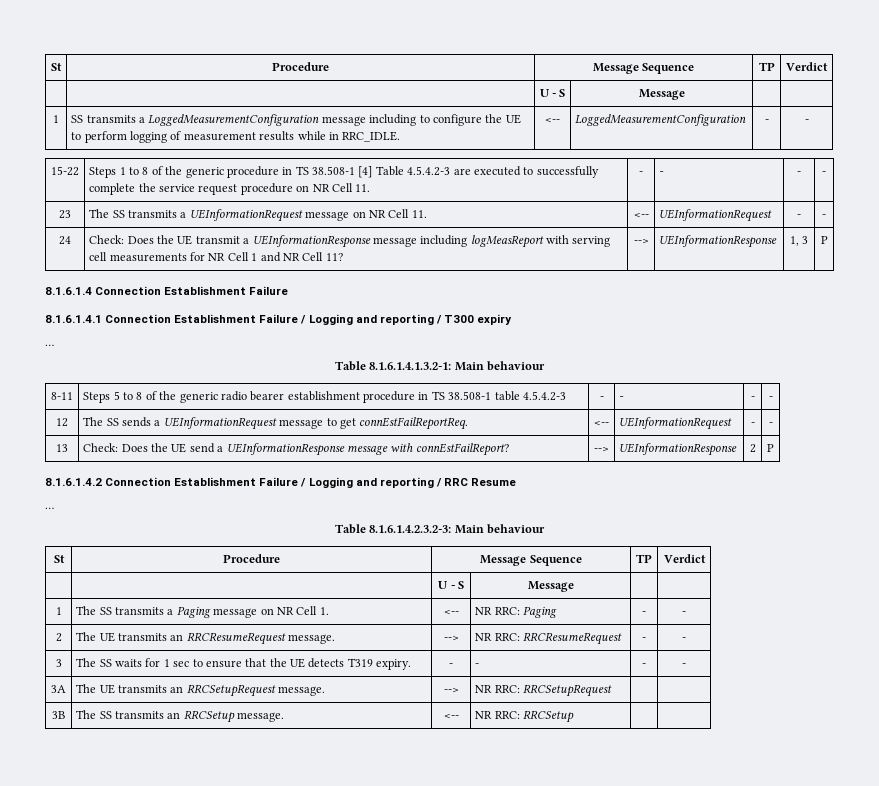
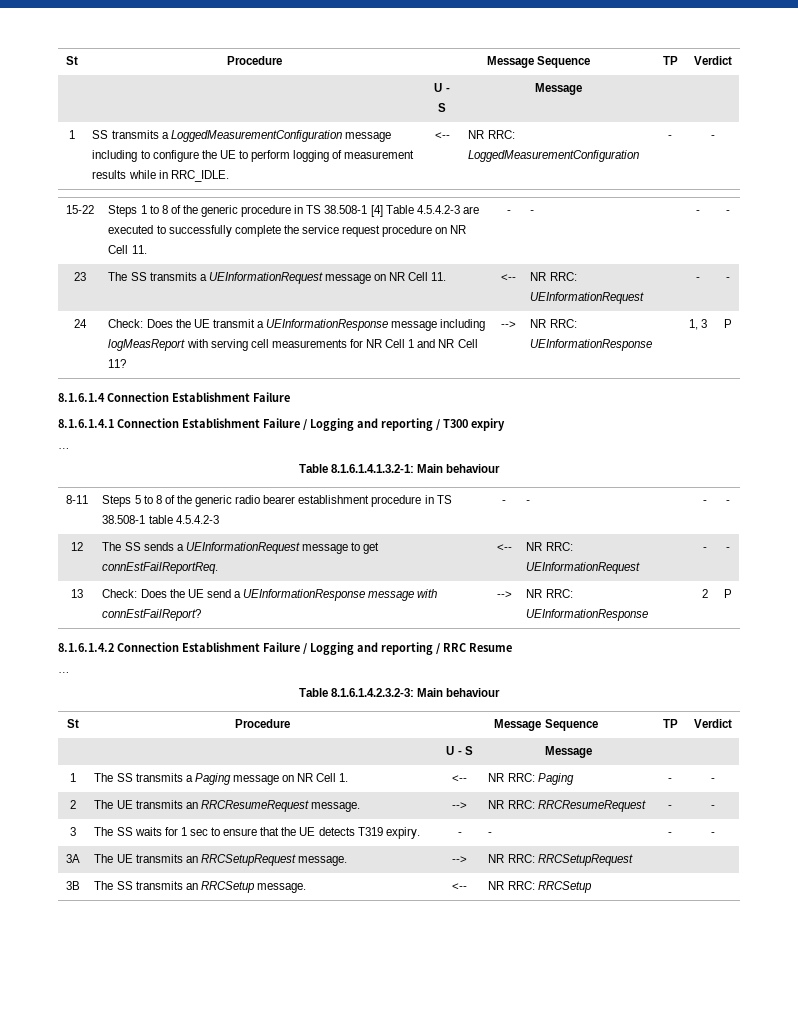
- 1 | SS transmits a LoggedMeasurementConfiguration message including to configure the UE to perform logging of measurement results while in RRC_IDLE. | <-- | LoggedMeasurementConfiguration | - | -
+ 1 | SS transmits a LoggedMeasurementConfiguration message including to configure the UE to perform logging of measurement results while in RRC_IDLE. | <-- | NR RRC: LoggedMeasurementConfiguration | - | -
- 23 | The SS transmits a UEInformationRequest message on NR Cell 11. | <-- | UEInformationRequest | - | -
+ 23 | The SS transmits a UEInformationRequest message on NR Cell 11. | <-- | NR RRC: UEInformationRequest | - | -
- 24 | Check: Does the UE transmit a UEInformationResponse message including logMeasReport with serving cell measurements for NR Cell 1 and NR Cell 11? | --> | UEInformationResponse | 1, 3 | P
+ 24 | Check: Does the UE transmit a UEInformationResponse message including logMeasReport with serving cell measurements for NR Cell 1 and NR Cell 11? | --> | NR RRC: UEInformationResponse | 1, 3 | P
- 12 | The SS sends a UEInformationRequest message to get connEstFailReportReq. | <-- | UEInformationRequest | - | -
+ 12 | The SS sends a UEInformationRequest message to get connEstFailReportReq. | <-- | NR RRC: UEInformationRequest | - | -
- 13 | Check: Does the UE send a UEInformationResponse message with connEstFailReport? | --> | UEInformationResponse | 2 | P
+ 13 | Check: Does the UE send a UEInformationResponse message with connEstFailReport? | --> | NR RRC: UEInformationResponse | 2 | P

